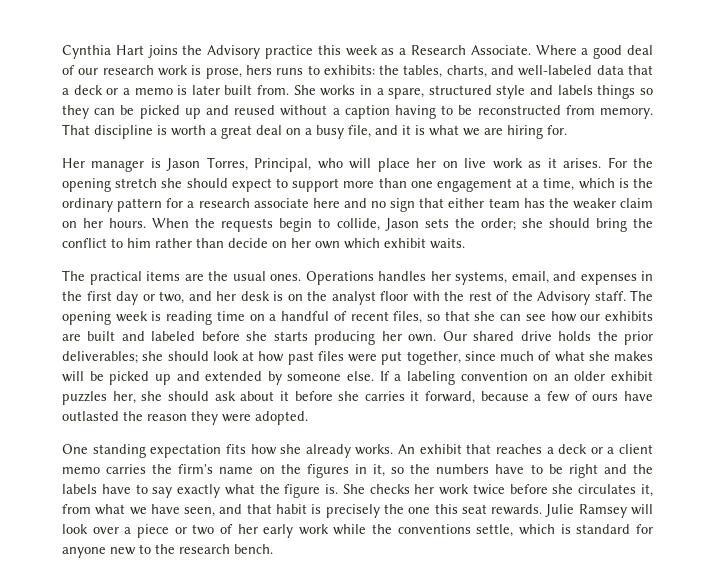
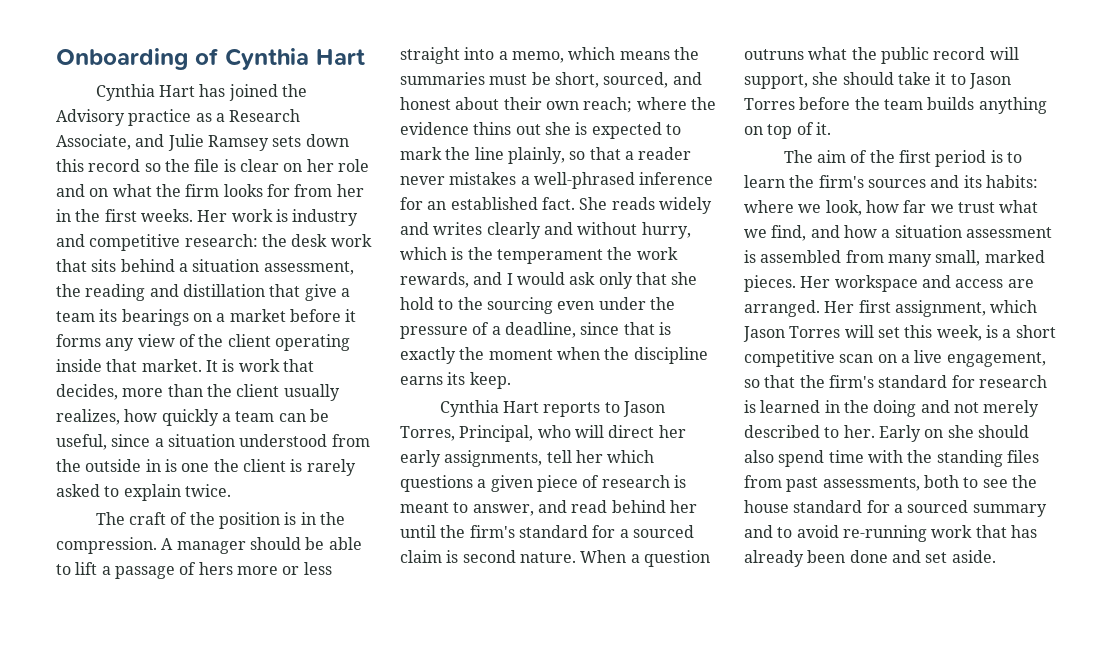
- Cynthia Hart joins the Advisory practice this week as a Research Associate. Where a good deal of our research work is prose, hers runs to exhibits: the tables, charts, and well-labeled data that a deck or a memo is later built from. She works in a spare, structured style and labels things so they can be picked up and reused without a caption having to be reconstructed from memory. That discipline is worth a great deal on a busy file, and it is what we are hiring for.
- Her manager is Jason Torres, Principal, who will place her on live work as it arises. For the opening stretch she should expect to support more than one engagement at a time, which is the ordinary pattern for a research associate here and no sign that either team has the weaker claim on her hours. When the requests begin to collide, Jason sets the order; she should bring the conflict to him rather than decide on her own which exhibit waits.
- The practical items are the usual ones. Operations handles her systems, email, and expenses in the first day or two, and her desk is on the analyst floor with the rest of the Advisory staff. The opening week is reading time on a handful of recent files, so that she can see how our exhibits are built and labeled before she starts producing her own. Our shared drive holds the prior deliverables; she should look at how past files were put together, since much of what she makes will be picked up and extended by someone else. If a labeling convention on an older exhibit puzzles her, she should ask about it before she carries it forward, because a few of ours have outlasted the reason they were adopted.
- One standing expectation fits how she already works. An exhibit that reaches a deck or a client memo carries the firm's name on the figures in it, so the numbers have to be right and the labels have to say exactly what the figure is. She checks her work twice before she circulates it, from what we have seen, and that habit is precisely the one this seat rewards. Julie Ramsey will look over a piece or two of her early work while the conventions settle, which is standard for anyone new to the research bench.
+ Onboarding of Cynthia Hart
+ Cynthia Hart has joined the Advisory practice as a Research Associate, and Julie Ramsey sets down this record so the file is clear on her role and on what the firm looks for from her in the first weeks. Her work is industry and competitive research: the desk work that sits behind a situation assessment, the reading and distillation that give a team its bearings on a market before it forms any view of the client operating inside that market. It is work that decides, more than the client usually realizes, how quickly a team can be useful, since a situation understood from the outside in is one the client is rarely asked to explain twice.
+ The craft of the position is in the compression. A manager should be able to lift a passage of hers more or less straight into a memo, which means the summaries must be short, sourced, and honest about their own reach; where the evidence thins out she is expected to mark the line plainly, so that a reader never mistakes a well-phrased inference for an established fact. She reads widely and writes clearly and without hurry, which is the temperament the work rewards, and I would ask only that she hold to the sourcing even under the pressure of a deadline, since that is exactly the moment when the discipline earns its keep.
+ Cynthia Hart reports to Jason Torres, Principal, who will direct her early assignments, tell her which questions a given piece of research is meant to answer, and read behind her until the firm's standard for a sourced claim is second nature. When a question outruns what the public record will support, she should take it to Jason Torres before the team builds anything on top of it.
+ The aim of the first period is to learn the firm's sources and its habits: where we look, how far we trust what we find, and how a situation assessment is assembled from many small, marked pieces. Her workspace and access are arranged. Her first assignment, which Jason Torres will set this week, is a short competitive scan on a live engagement, so that the firm's standard for research is learned in the doing and not merely described to her. Early on she should also spend time with the standing files from past assessments, both to see the house standard for a sourced summary and to avoid re-running work that has already been done and set aside.

